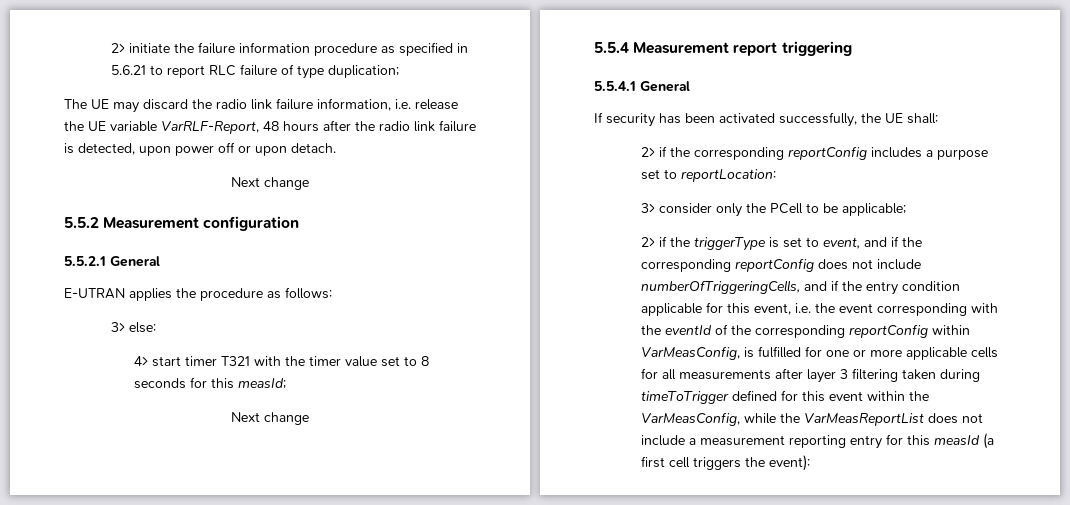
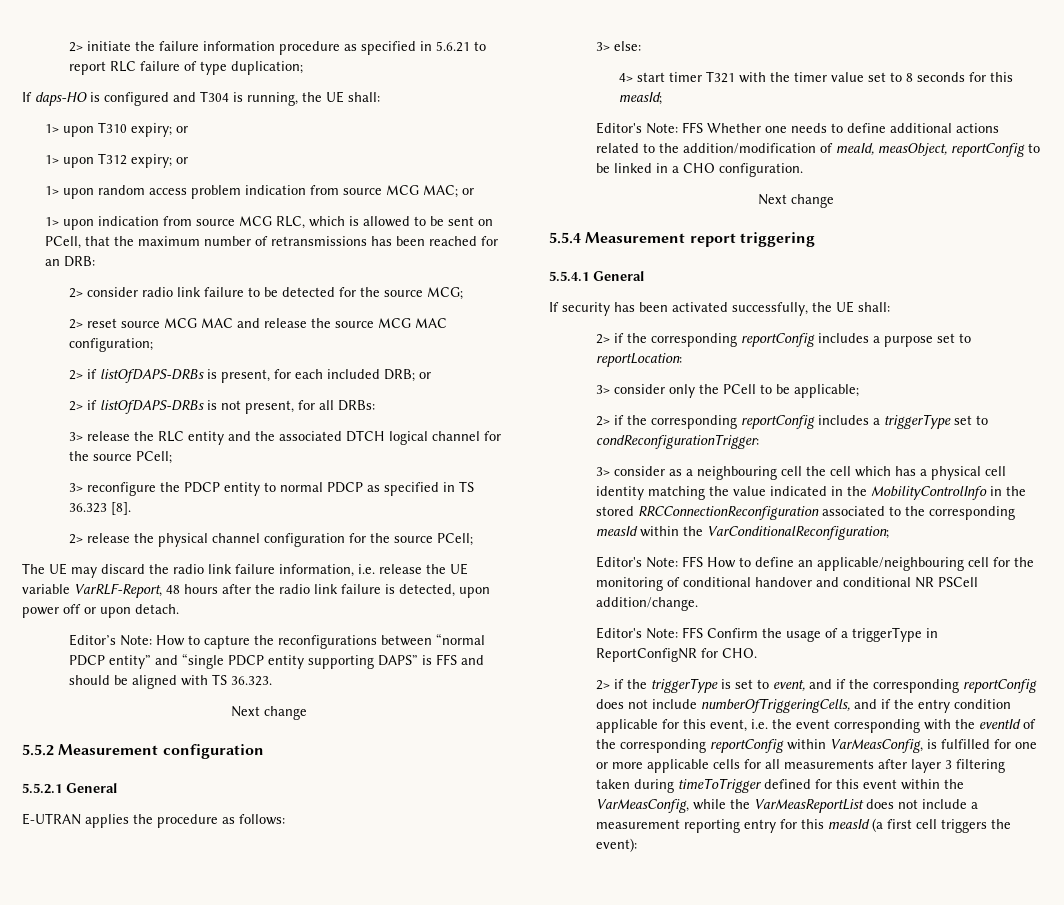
+ If daps-HO is configured and T304 is running, the UE shall:
+ 1> upon T310 expiry; or
+ 1> upon T312 expiry; or
+ 1> upon random access problem indication from source MCG MAC; or
+ 1> upon indication from source MCG RLC, which is allowed to be sent on PCell, that the maximum number of retransmissions has been reached for an DRB:
+ 2> consider radio link failure to be detected for the source MCG;
+ 2> reset source MCG MAC and release the source MCG MAC configuration;
+ 2> if listOfDAPS-DRBs is present, for each included DRB; or
+ 2> if listOfDAPS-DRBs is not present, for all DRBs:
+ 3> release the RLC entity and the associated DTCH logical channel for the source PCell;
+ 3> reconfigure the PDCP entity to normal PDCP as specified in TS 36.323 [8].
+ 2> release the physical channel configuration for the source PCell;
+ Editor’s Note: How to capture the reconfigurations between “normal PDCP entity” and “single PDCP entity supporting DAPS” is FFS and should be aligned with TS 36.323.
+ Editor's Note: FFS Whether one needs to define additional actions related to the addition/modification of meaId, measObject, reportConfig to be linked in a CHO configuration.
+ 2> if the corresponding reportConfig includes a triggerType set to condReconfigurationTrigger:
+ 3> consider as a neighbouring cell the cell which has a physical cell identity matching the value indicated in the MobilityControlInfo in the stored RRCConnectionReconfiguration associated to the corresponding measId within the VarConditionalReconfiguration;
+ Editor's Note: FFS How to define an applicable/neighbouring cell for the monitoring of conditional handover and conditional NR PSCell addition/change.
+ Editor's Note: FFS Confirm the usage of a triggerType in ReportConfigNR for CHO.

